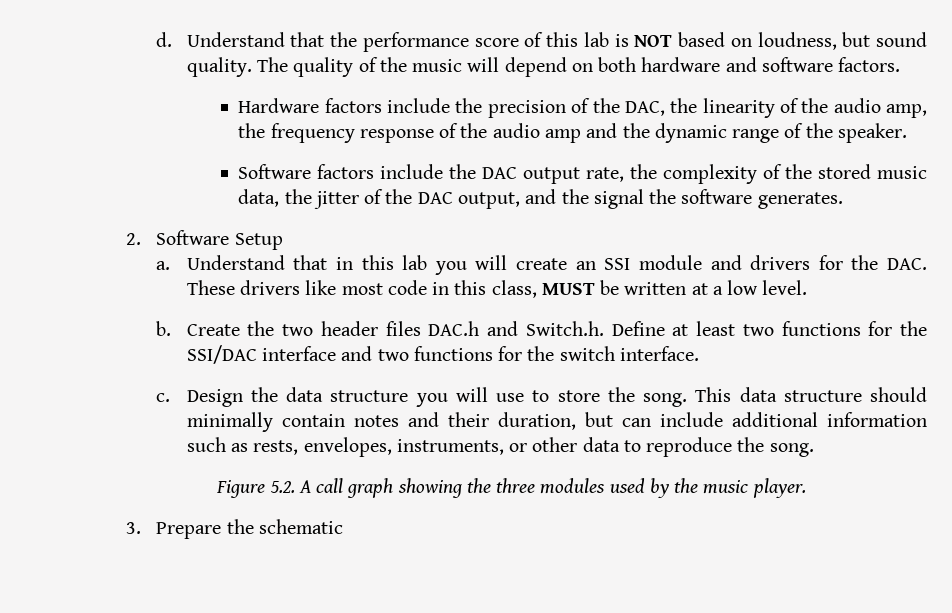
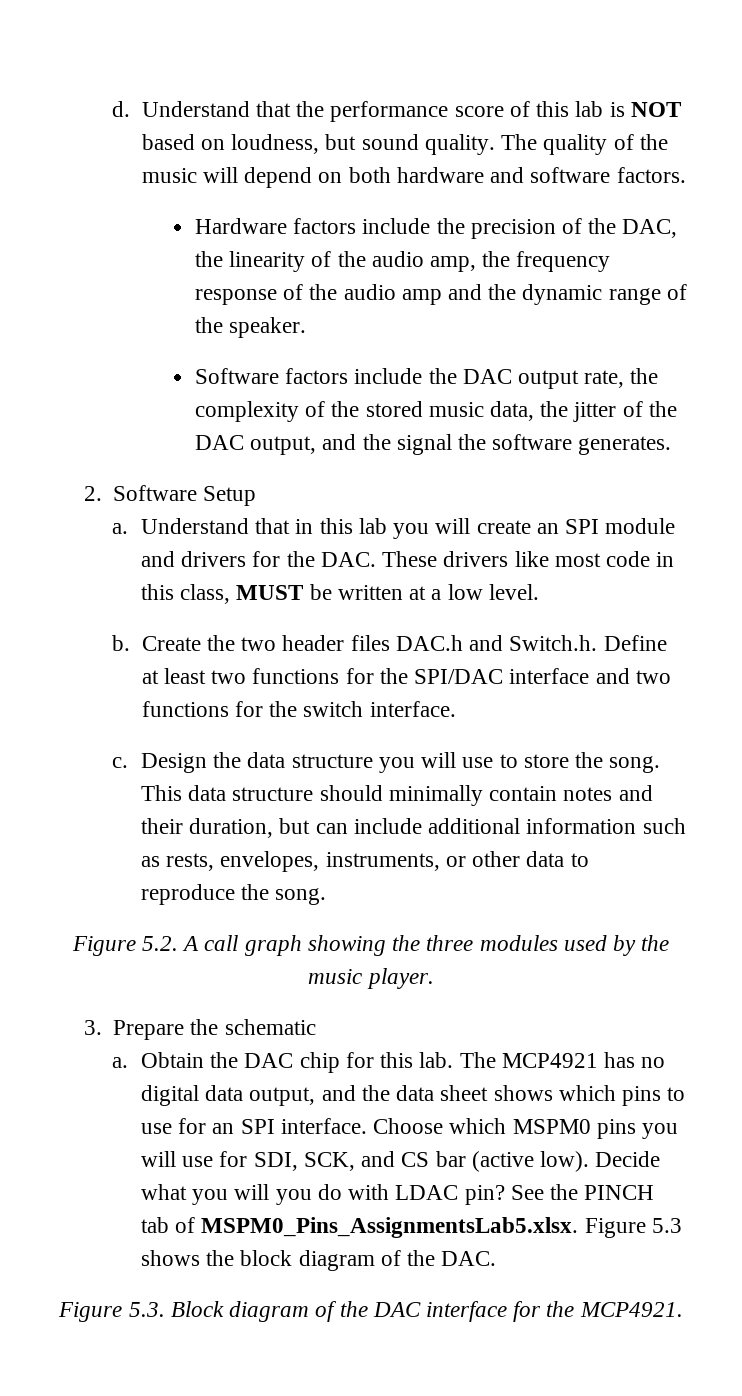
- Understand that in this lab you will create an SSI module and drivers for the DAC. These drivers like most code in this class, MUST be written at a low level.
+ Understand that in this lab you will create an SPI module and drivers for the DAC. These drivers like most code in this class, MUST be written at a low level.
- Create the two header files DAC.h and Switch.h. Define at least two functions for the SSI/DAC interface and two functions for the switch interface.
+ Create the two header files DAC.h and Switch.h. Define at least two functions for the SPI/DAC interface and two functions for the switch interface.
+ a. Obtain the DAC chip for this lab. The MCP4921 has no digital data output, and the data sheet shows which pins to use for an SPI interface. Choose which MSPM0 pins you will use for SDI, SCK, and CS bar (active low). Decide what you will you do with LDAC pin? See the PINCH tab of MSPM0_Pins_AssignmentsLab5.xlsx. Figure 5.3 shows the block diagram of the DAC.
+ Figure 5.3. Block diagram of the DAC interface for the MCP4921.

